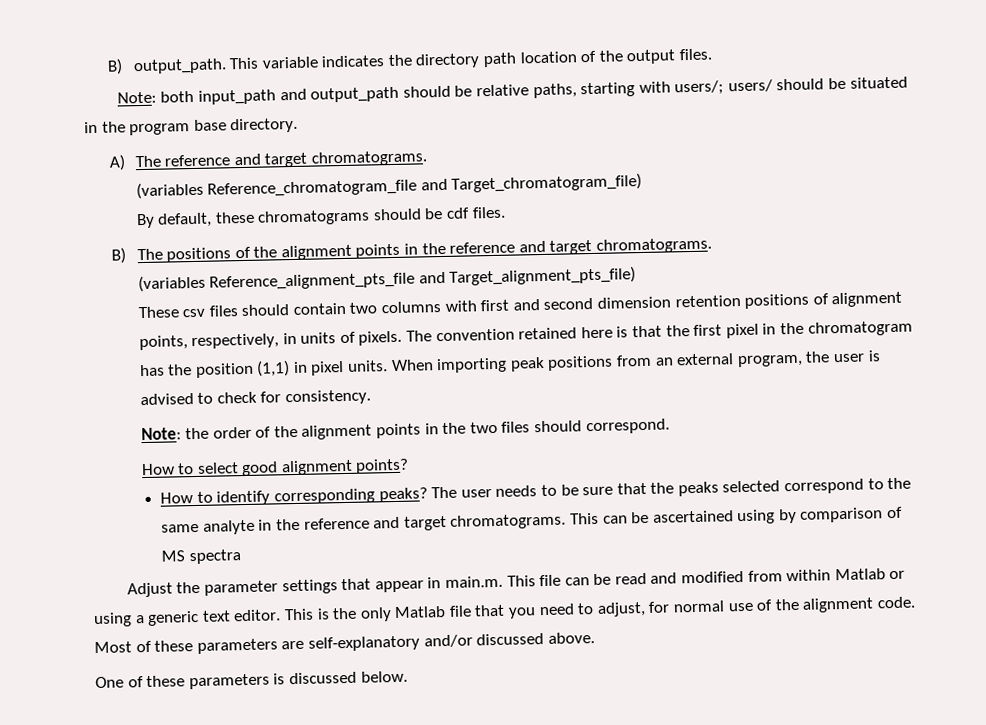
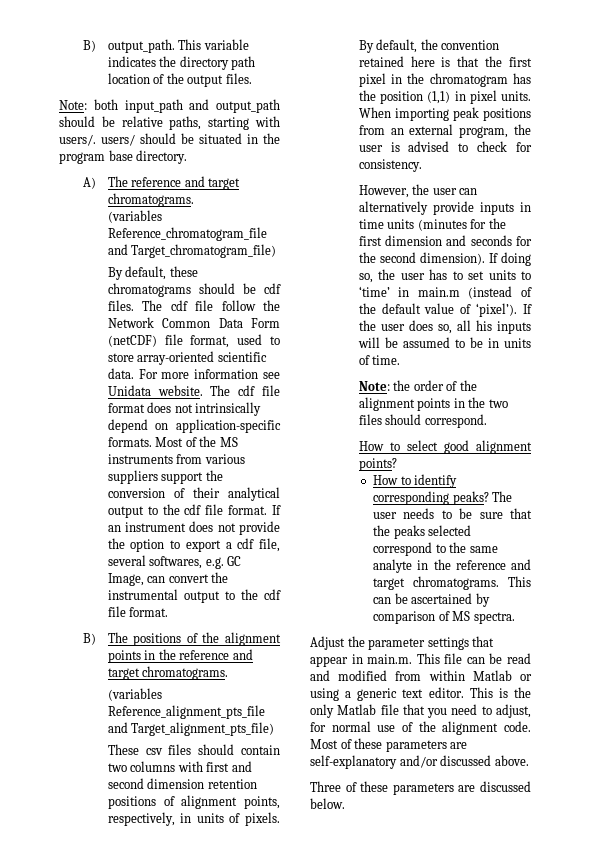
- Note: both input_path and output_path should be relative paths, starting with users/; users/ should be situated in the program base directory.
+ Note: both input_path and output_path should be relative paths, starting with users/. users/ should be situated in the program base directory.
+ The cdf file follow the Network Common Data Form (netCDF) file format, used to store array-oriented scientific data. For more information see Unidata website. The cdf file format does not intrinsically depend on application-specific formats. Most of the MS instruments from various suppliers support the conversion of their analytical output to the cdf file format. If an instrument does not provide the option to export a cdf file, several softwares, e.g. GC Image, can convert the instrumental output to the cdf file format.
- The convention retained here is that the first pixel in the chromatogram has the position (1,1) in pixel units.
+ By default, the convention retained here is that the first pixel in the chromatogram has the position (1,1) in pixel units.
+ However, the user can alternatively provide inputs in time units (minutes for the first dimension and seconds for the second dimension). If doing so, the user has to set units to ‘time’ in main.m (instead of the default value of ‘pixel’). If the user does so, all his inputs will be assumed to be in units of time.
- This can be ascertained using by comparison of MS spectra
+ This can be ascertained by comparison of MS spectra.
- One of these parameters is discussed below.
+ Three of these parameters are discussed below.

